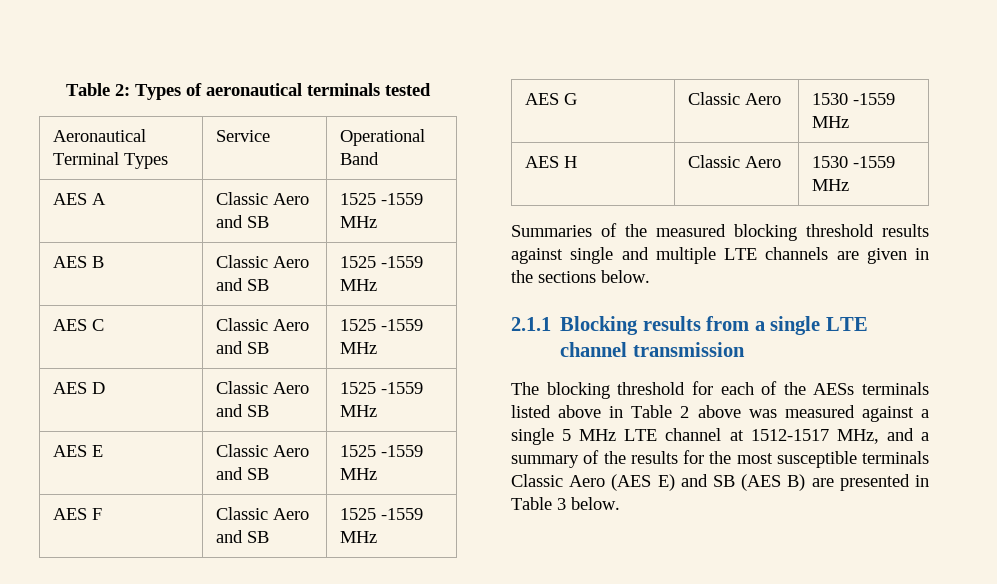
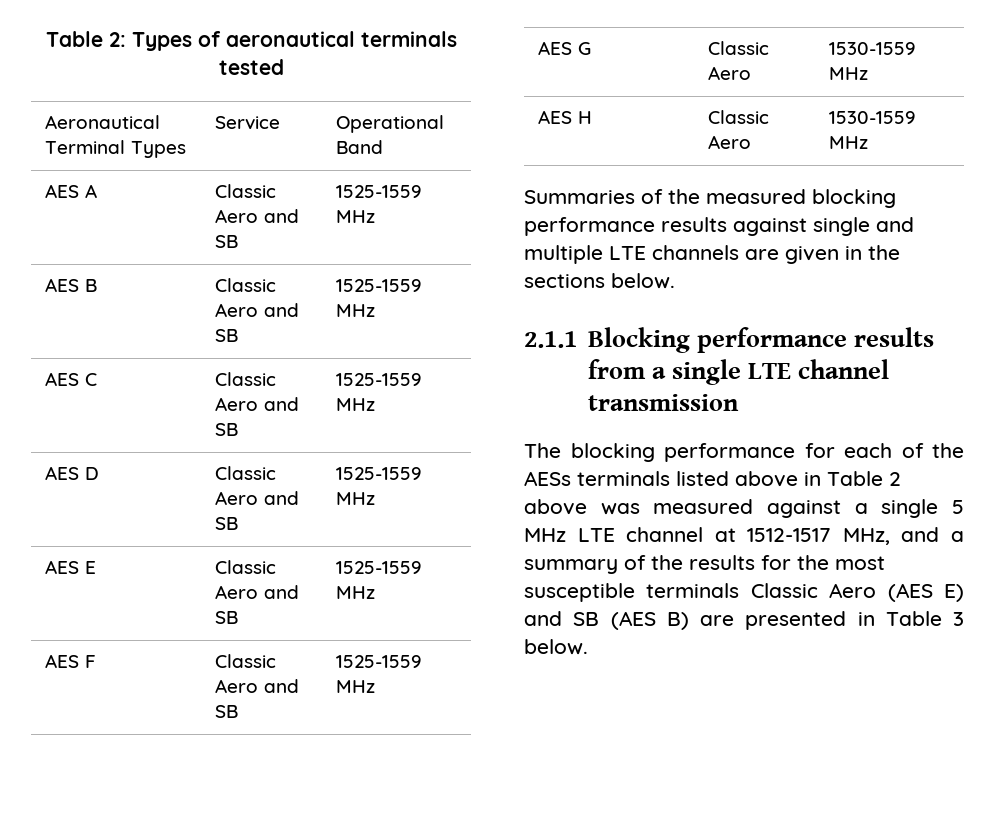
- AES A | Classic Aero and SB | 1525 -1559 MHz
+ AES A | Classic Aero and SB | 1525-1559 MHz
- AES B | Classic Aero and SB | 1525 -1559 MHz
+ AES B | Classic Aero and SB | 1525-1559 MHz
- AES C | Classic Aero and SB | 1525 -1559 MHz
+ AES C | Classic Aero and SB | 1525-1559 MHz
- AES D | Classic Aero and SB | 1525 -1559 MHz
+ AES D | Classic Aero and SB | 1525-1559 MHz
- AES E | Classic Aero and SB | 1525 -1559 MHz
+ AES E | Classic Aero and SB | 1525-1559 MHz
- AES F | Classic Aero and SB | 1525 -1559 MHz
+ AES F | Classic Aero and SB | 1525-1559 MHz
- AES G | Classic Aero | 1530 -1559 MHz
+ AES G | Classic Aero | 1530-1559 MHz
- AES H | Classic Aero | 1530 -1559 MHz
+ AES H | Classic Aero | 1530-1559 MHz
- Summaries of the measured blocking threshold results against single and multiple LTE channels are given in the sections below.
+ Summaries of the measured blocking performance results against single and multiple LTE channels are given in the sections below.
- 2.1.1 Blocking results from a single LTE channel transmission
+ 2.1.1 Blocking performance results from a single LTE channel transmission
- The blocking threshold for each of the AESs terminals listed above in Table 2 above was measured against a single 5 MHz LTE channel at 1512-1517 MHz, and a summary of the results for the most susceptible terminals Classic Aero (AES E) and SB (AES B) are presented in Table 3 below.
+ The blocking performance for each of the AESs terminals listed above in Table 2 above was measured against a single 5 MHz LTE channel at 1512-1517 MHz, and a summary of the results for the most susceptible terminals Classic Aero (AES E) and SB (AES B) are presented in Table 3 below.

